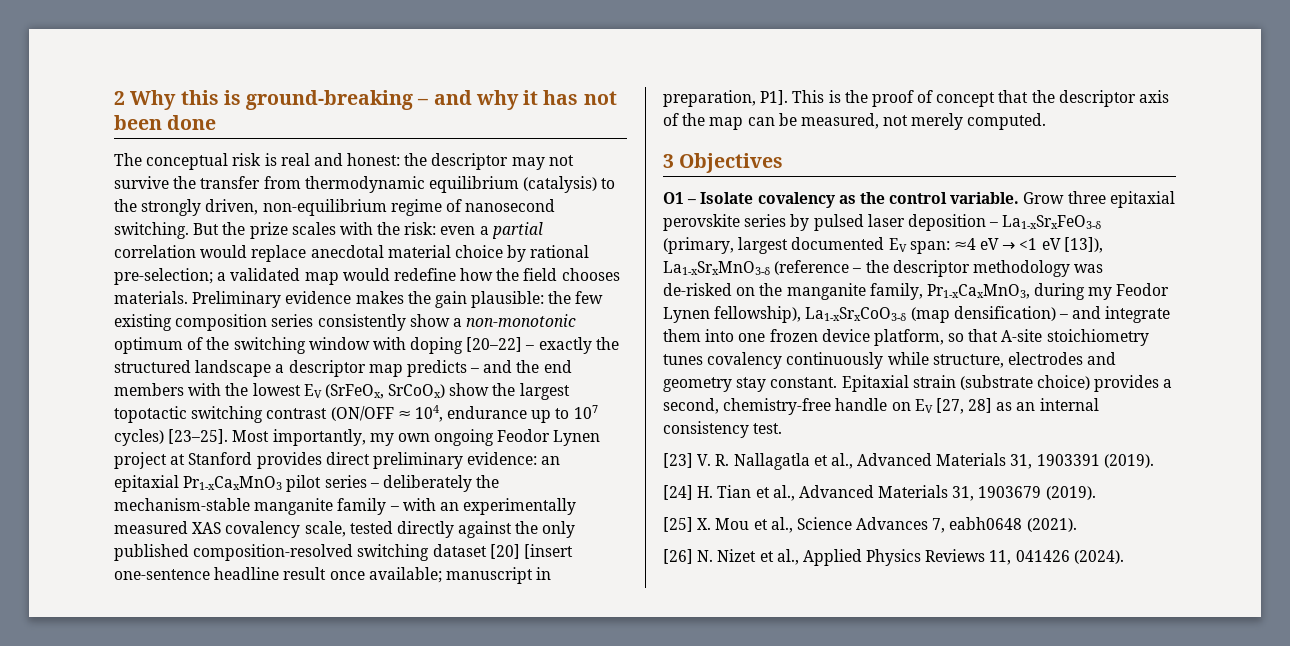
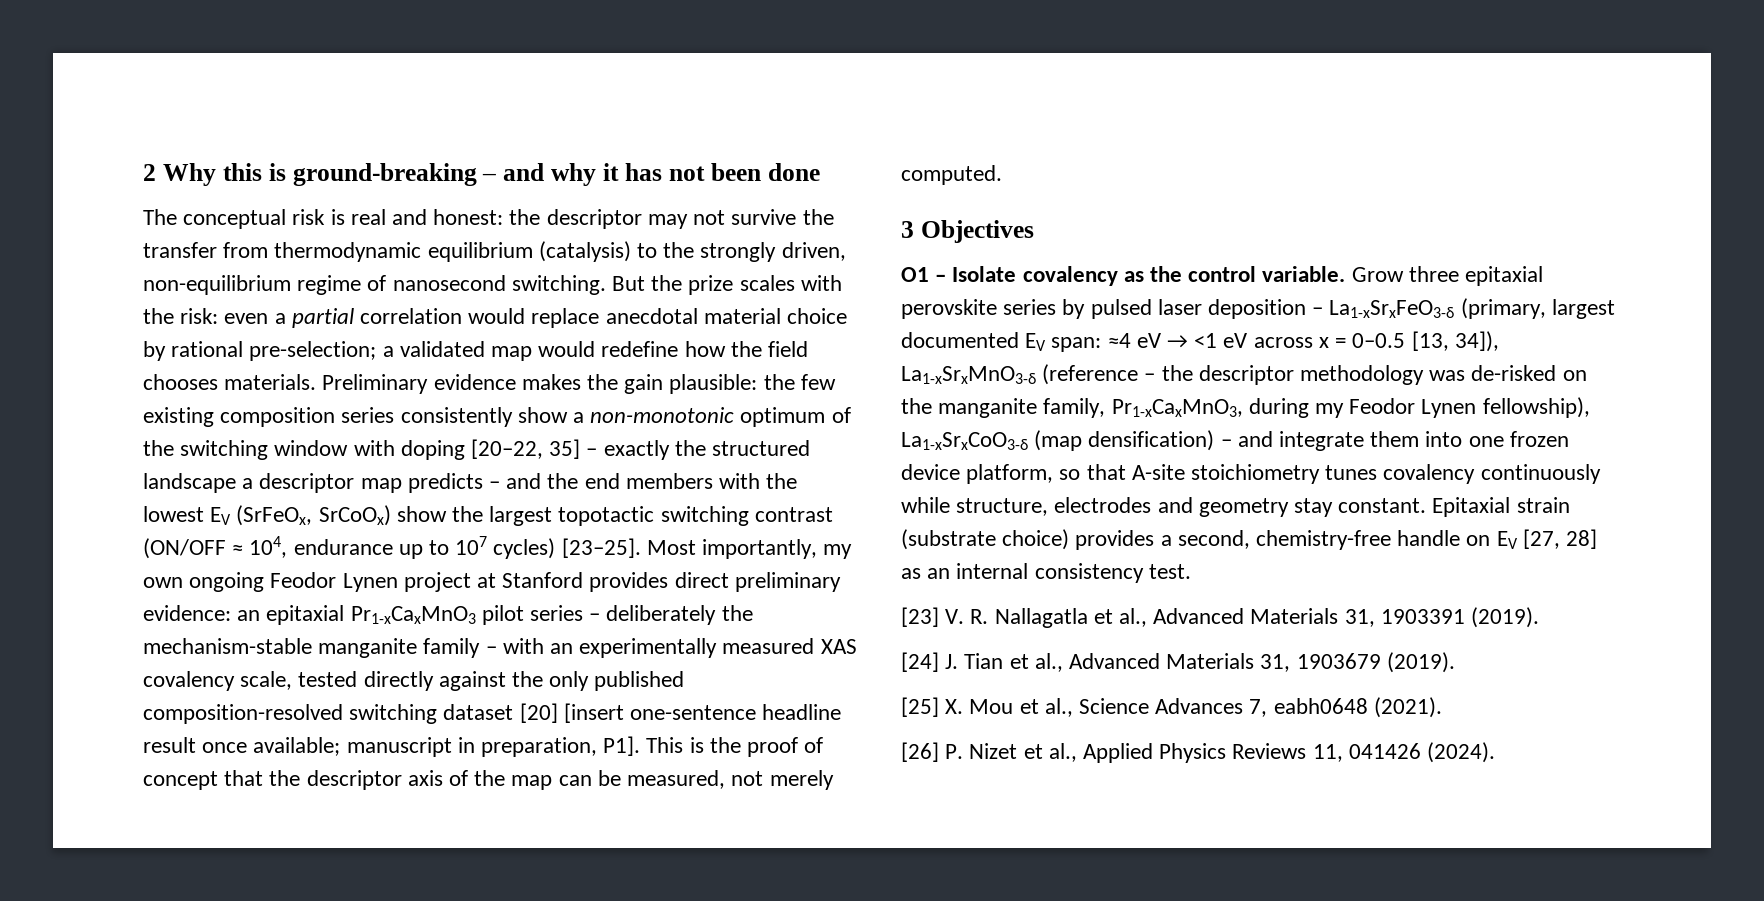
- Preliminary evidence makes the gain plausible: the few existing composition series consistently show a non-monotonic optimum of the switching window with doping [20–22] – exactly the structured landscape a descriptor map predicts – and the end members with the lowest EV (SrFeOx, SrCoOx) show the largest topotactic switching contrast (ON/OFF ≈ 104, endurance up to 107 cycles) [23–25].
+ Preliminary evidence makes the gain plausible: the few existing composition series consistently show a non-monotonic optimum of the switching window with doping [20–22, 35] – exactly the structured landscape a descriptor map predicts – and the end members with the lowest EV (SrFeOx, SrCoOx) show the largest topotactic switching contrast (ON/OFF ≈ 104, endurance up to 107 cycles) [23–25].
- ≈4 eV → <1 eV [13]), La1-xSrxMnO3-δ (reference – the descriptor methodology was de-risked on the manganite family, Pr1-xCaxMnO3, during my Feodor Lynen fellowship), La1-xSrxCoO3-δ (map densification) – and integrate them into one frozen device platform, so that A-site stoichiometry tunes covalency continuously while structure, electrodes and geometry stay constant.
+ ≈4 eV → <1 eV across x = 0–0.5 [13, 34]), La1-xSrxMnO3-δ (reference – the descriptor methodology was de-risked on the manganite family, Pr1-xCaxMnO3, during my Feodor Lynen fellowship), La1-xSrxCoO3-δ (map densification) – and integrate them into one frozen device platform, so that A-site stoichiometry tunes covalency continuously while structure, electrodes and geometry stay constant.
- [24] H. Tian et al., Advanced Materials 31, 1903679 (2019).
+ [24] J. Tian et al., Advanced Materials 31, 1903679 (2019).
- [26] N. Nizet et al., Applied Physics Reviews 11, 041426 (2024).
+ [26] P. Nizet et al., Applied Physics Reviews 11, 041426 (2024).

